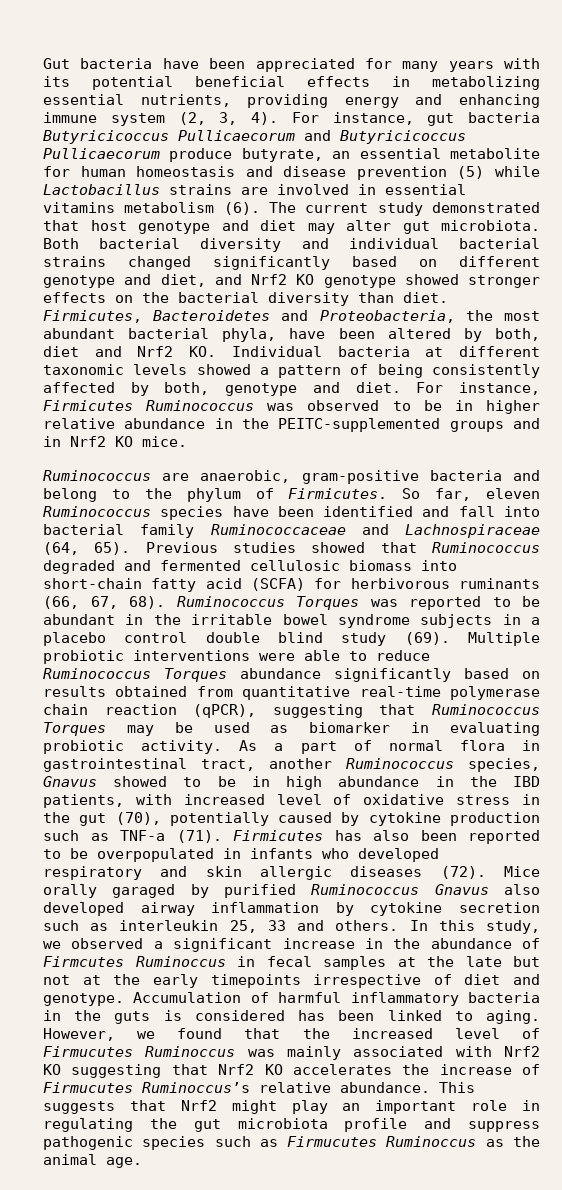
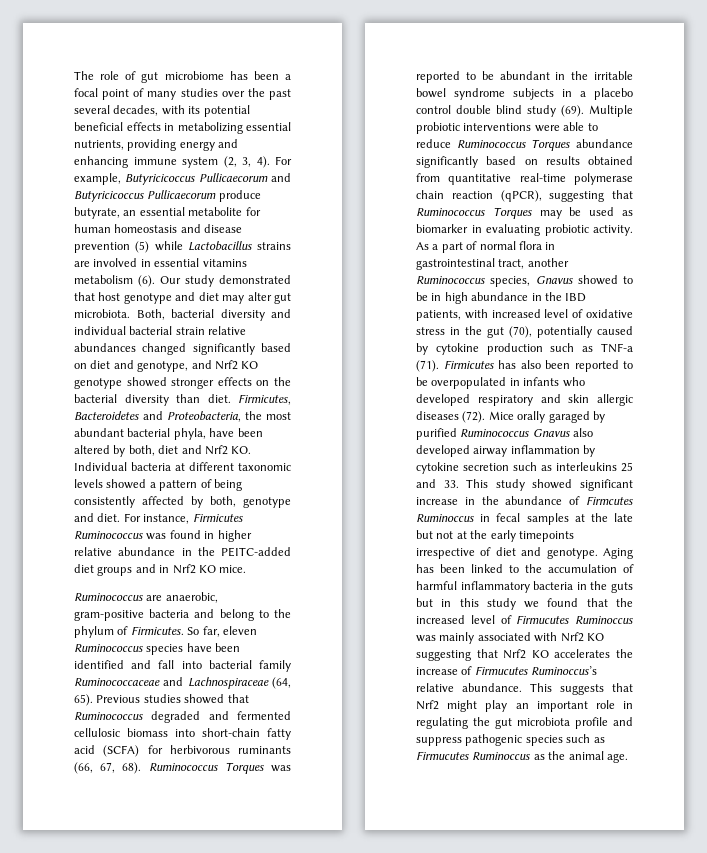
- Gut bacteria have been appreciated for many years with its potential beneficial effects in metabolizing essential nutrients, providing energy and enhancing immune system (2, 3, 4).
+ The role of gut microbiome has been a focal point of many studies over the past several decades, with its potential beneficial effects in metabolizing essential nutrients, providing energy and enhancing immune system (2, 3, 4).
- For instance, gut bacteria Butyricicoccus Pullicaecorum and Butyricicoccus Pullicaecorum produce butyrate, an essential metabolite for human homeostasis and disease prevention (5) while Lactobacillus strains are involved in essential vitamins metabolism (6).
+ For example, Butyricicoccus Pullicaecorum and Butyricicoccus Pullicaecorum produce butyrate, an essential metabolite for human homeostasis and disease prevention (5) while Lactobacillus strains are involved in essential vitamins metabolism (6).
- The current study demonstrated that host genotype and diet may alter gut microbiota.
+ Our study demonstrated that host genotype and diet may alter gut microbiota.
- Both bacterial diversity and individual bacterial strains changed significantly based on different genotype and diet, and Nrf2 KO genotype showed stronger effects on the bacterial diversity than diet.
+ Both, bacterial diversity and individual bacterial strain relative abundances changed significantly based on diet and genotype, and Nrf2 KO genotype showed stronger effects on the bacterial diversity than diet.
- For instance, Firmicutes Ruminococcus was observed to be in higher relative abundance in the PEITC-supplemented groups and in Nrf2 KO mice.
+ For instance, Firmicutes Ruminococcus was found in higher relative abundance in the PEITC-added diet groups and in Nrf2 KO mice.
- Mice orally garaged by purified Ruminococcus Gnavus also developed airway inflammation by cytokine secretion such as interleukin 25, 33 and others. In this study, we observed a significant increase in the abundance of Firmcutes Ruminoccus in fecal samples at the late but not at the early timepoints irrespective of diet and genotype.
+ Mice orally garaged by purified Ruminococcus Gnavus also developed airway inflammation by cytokine secretion such as interleukins 25 and 33. This study showed significant increase in the abundance of Firmcutes Ruminoccus in fecal samples at the late but not at the early timepoints irrespective of diet and genotype.
- Accumulation of harmful inflammatory bacteria in the guts is considered has been linked to aging. However, we found that the increased level of Firmucutes Ruminoccus was mainly associated with Nrf2 KO suggesting that Nrf2 KO accelerates the increase of Firmucutes Ruminoccus’s relative abundance.
+ Aging has been linked to the accumulation of harmful inflammatory bacteria in the guts but in this study we found that the increased level of Firmucutes Ruminoccus was mainly associated with Nrf2 KO suggesting that Nrf2 KO accelerates the increase of Firmucutes Ruminoccus’s relative abundance.

